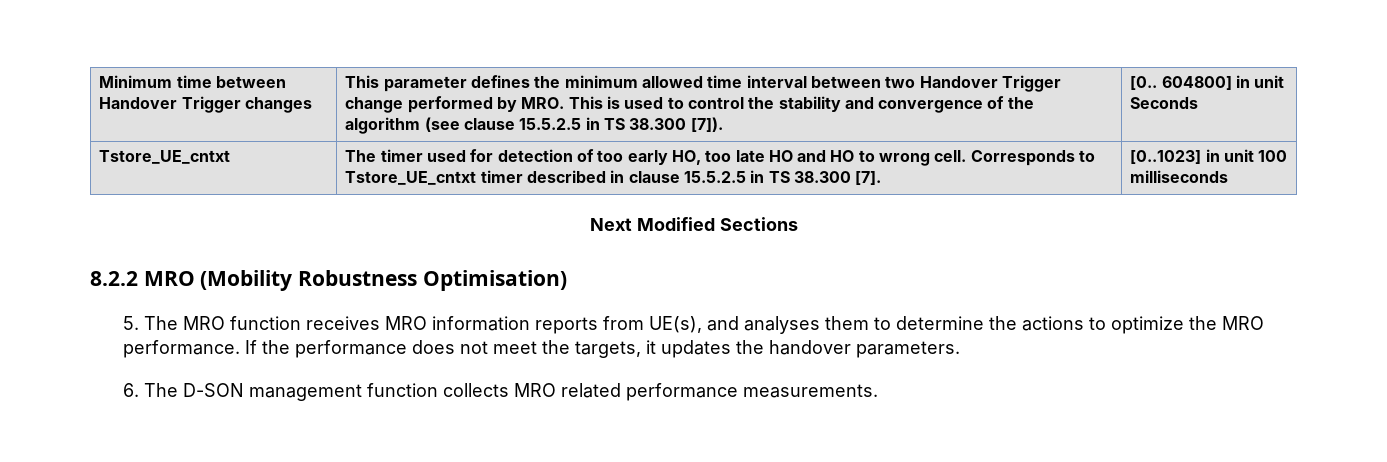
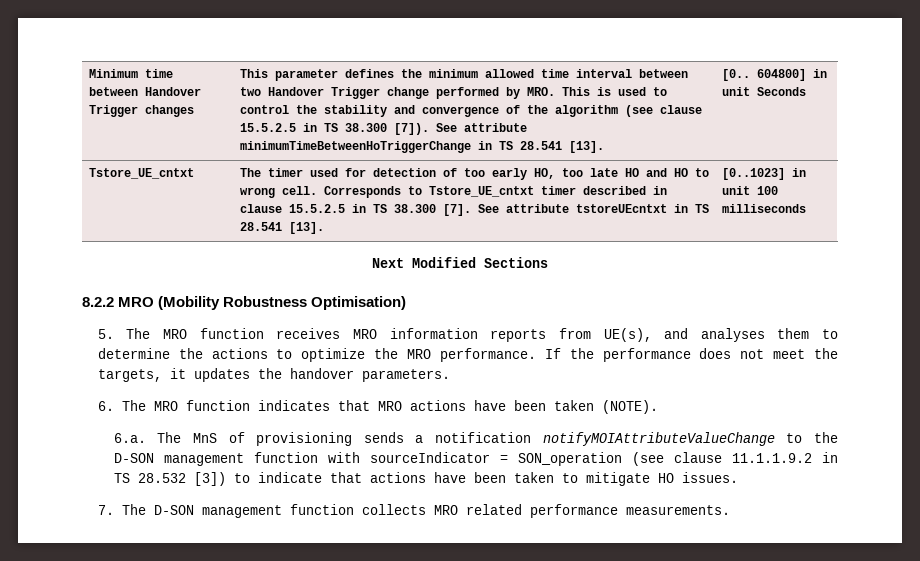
+ See attribute minimumTimeBetweenHoTriggerChange in TS 28.541 [13].
+ See attribute tstoreUEcntxt in TS 28.541 [13].
- 6. The D-SON management function collects MRO related performance measurements.
+ 6. The MRO function indicates that MRO actions have been taken (NOTE).
+ 6.a. The MnS of provisioning sends a notification notifyMOIAttributeValueChange to the D-SON management function with sourceIndicator = SON_operation (see clause 11.1.1.9.2 in TS 28.532 [3]) to indicate that actions have been taken to mitigate HO issues.
+ 7. The D-SON management function collects MRO related performance measurements.

